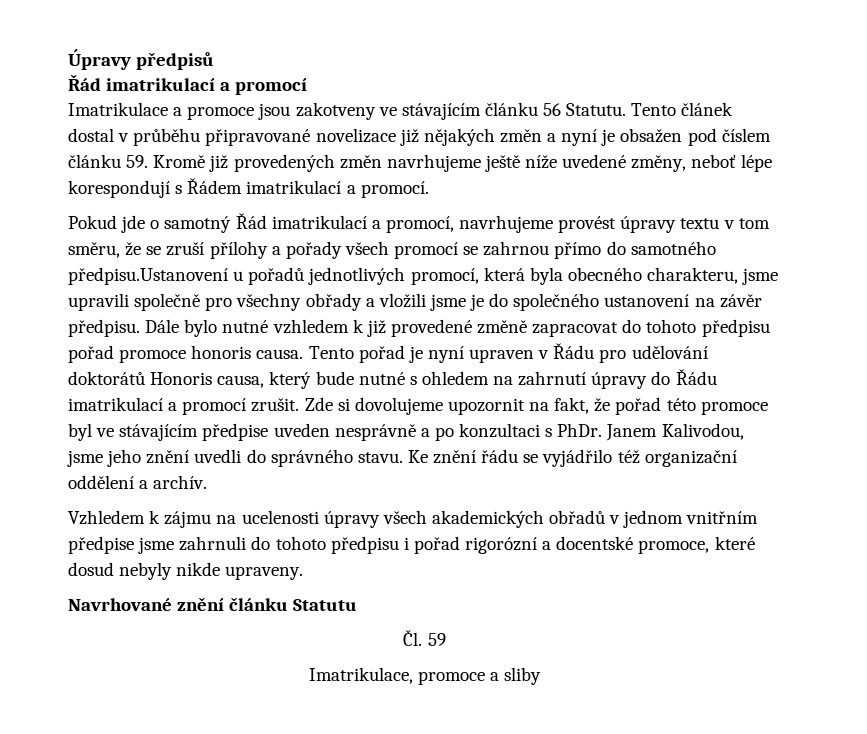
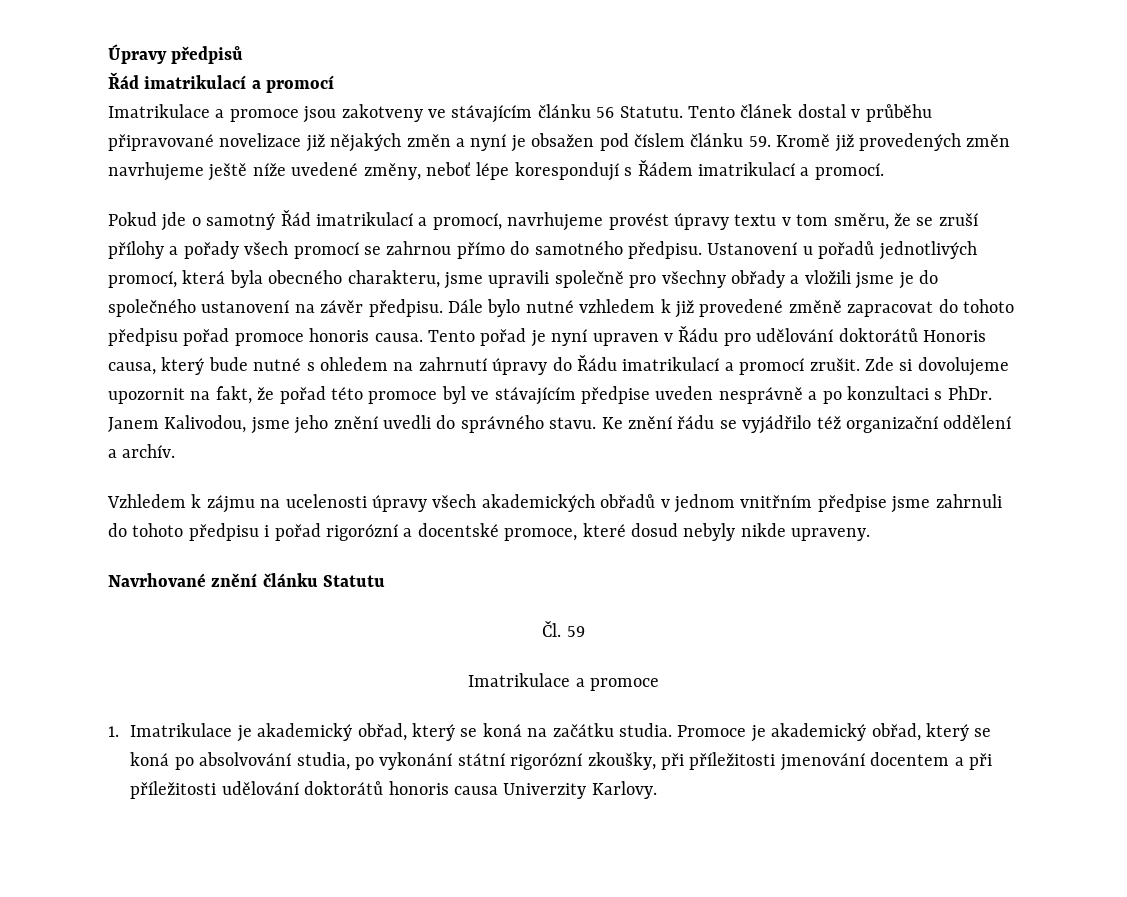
- Pokud jde o samotný Řád imatrikulací a promocí, navrhujeme provést úpravy textu v tom směru, že se zruší přílohy a pořady všech promocí se zahrnou přímo do samotného předpisu.Ustanovení u pořadů jednotlivých promocí, která byla obecného charakteru, jsme upravili společně pro všechny obřady a vložili jsme je do společného ustanovení na závěr předpisu.
+ Pokud jde o samotný Řád imatrikulací a promocí, navrhujeme provést úpravy textu v tom směru, že se zruší přílohy a pořady všech promocí se zahrnou přímo do samotného předpisu. Ustanovení u pořadů jednotlivých promocí, která byla obecného charakteru, jsme upravili společně pro všechny obřady a vložili jsme je do společného ustanovení na závěr předpisu.
  Čl. 59
- Imatrikulace, promoce a sliby
+ Imatrikulace a promoce
+ 1. Imatrikulace je akademický obřad, který se koná na začátku studia. Promoce je akademický obřad, který se koná po absolvování studia, po vykonání státní rigorózní zkoušky, při příležitosti jmenování docentem a při příležitosti udělování doktorátů honoris causa Univerzity Karlovy.

